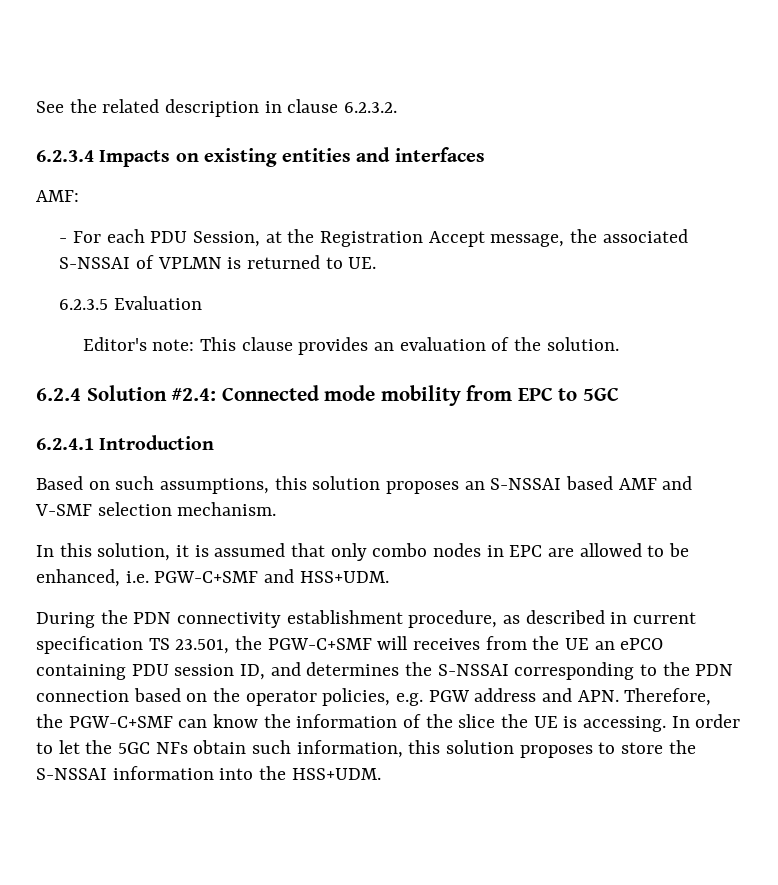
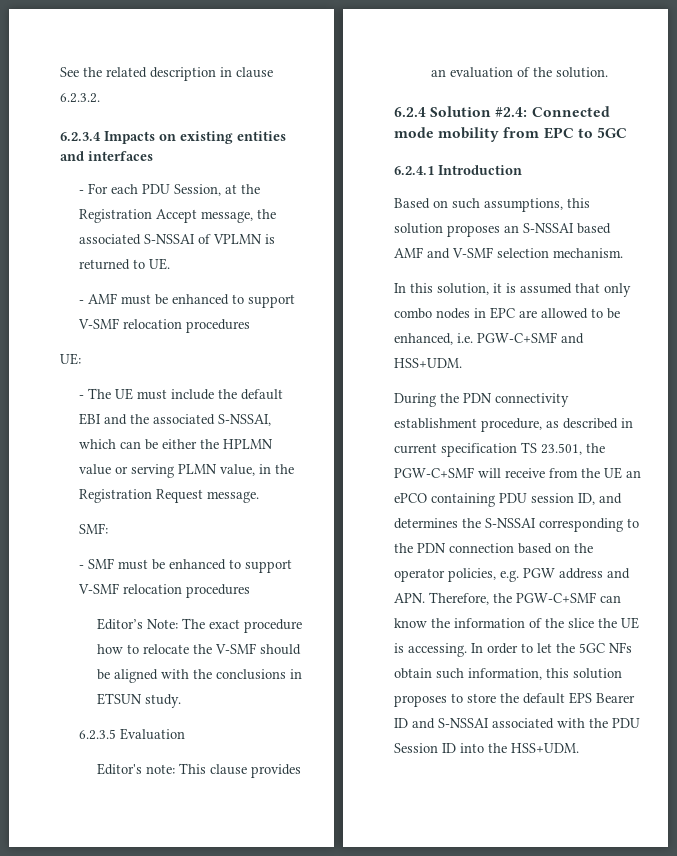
- AMF:
+ - AMF must be enhanced to support V-SMF relocation procedures
+ UE:
+ - The UE must include the default EBI and the associated S-NSSAI, which can be either the HPLMN value or serving PLMN value, in the Registration Request message.
+ SMF:
+ - SMF must be enhanced to support V-SMF relocation procedures
+ Editor’s Note: The exact procedure how to relocate the V-SMF should be aligned with the conclusions in ETSUN study.
- During the PDN connectivity establishment procedure, as described in current specification TS 23.501, the PGW-C+SMF will receives from the UE an ePCO containing PDU session ID, and determines the S-NSSAI corresponding to the PDN connection based on the operator policies, e.g. PGW address and APN. Therefore, the PGW-C+SMF can know the information of the slice the UE is accessing.
+ During the PDN connectivity establishment procedure, as described in current specification TS 23.501, the PGW-C+SMF will receive from the UE an ePCO containing PDU session ID, and determines the S-NSSAI corresponding to the PDN connection based on the operator policies, e.g. PGW address and APN. Therefore, the PGW-C+SMF can know the information of the slice the UE is accessing.
- In order to let the 5GC NFs obtain such information, this solution proposes to store the S-NSSAI information into the HSS+UDM.
+ In order to let the 5GC NFs obtain such information, this solution proposes to store the default EPS Bearer ID and S-NSSAI associated with the PDU Session ID into the HSS+UDM.

